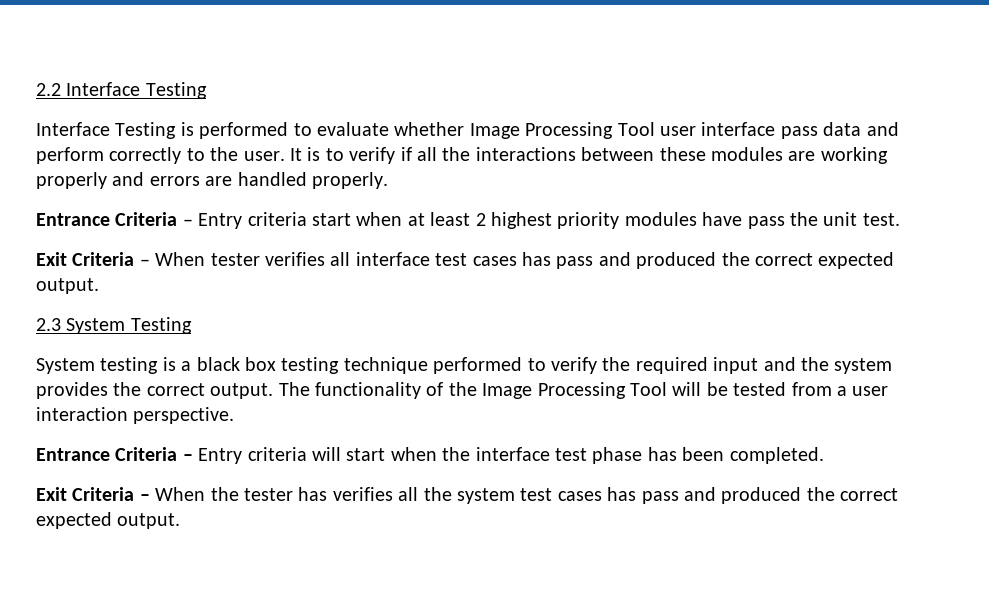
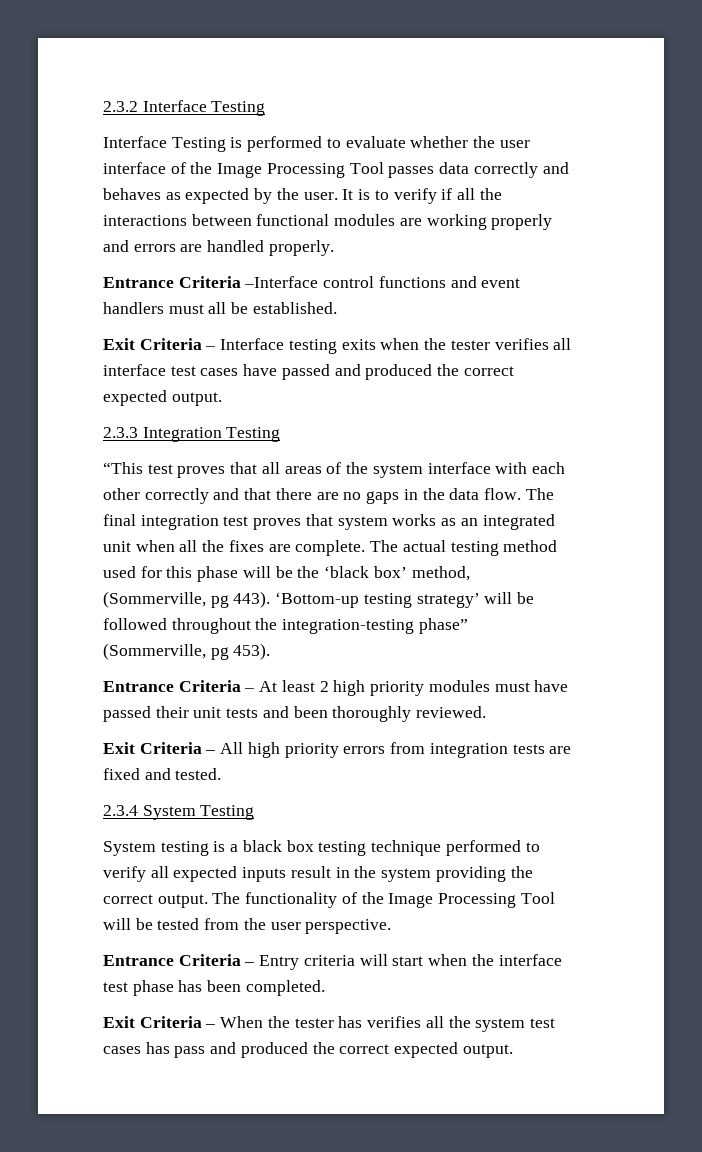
- 2.2 Interface Testing
+ 2.3.2 Interface Testing
- Interface Testing is performed to evaluate whether Image Processing Tool user interface pass data and perform correctly to the user.
+ Interface Testing is performed to evaluate whether the user interface of the Image Processing Tool passes data correctly and behaves as expected by the user.
- It is to verify if all the interactions between these modules are working properly and errors are handled properly.
+ It is to verify if all the interactions between functional modules are working properly and errors are handled properly.
- Entrance Criteria – Entry criteria start when at least 2 highest priority modules have pass the unit test.
- Exit Criteria – When tester verifies all interface test cases has pass and produced the correct expected output.
+ Entrance Criteria –Interface control functions and event handlers must all be established.
+ Exit Criteria – Interface testing exits when the tester verifies all interface test cases have passed and produced the correct expected output.
- 2.3 System Testing
+ 2.3.3 Integration Testing
+ “This test proves that all areas of the system interface with each other correctly and that there are no gaps in the data flow. The final integration test proves that system works as an integrated unit when all the fixes are complete. The actual testing method used for this phase will be the ‘black box’ method, (Sommerville, pg 443). ‘Bottom-up testing strategy’ will be followed throughout the integration-testing phase” (Sommerville, pg 453).
+ Entrance Criteria – At least 2 high priority modules must have passed their unit tests and been thoroughly reviewed.
+ Exit Criteria – All high priority errors from integration tests are fixed and tested.
+ 2.3.4 System Testing
- System testing is a black box testing technique performed to verify the required input and the system provides the correct output.
+ System testing is a black box testing technique performed to verify all expected inputs result in the system providing the correct output.
- The functionality of the Image Processing Tool will be tested from a user interaction perspective.
+ The functionality of the Image Processing Tool will be tested from the user perspective.

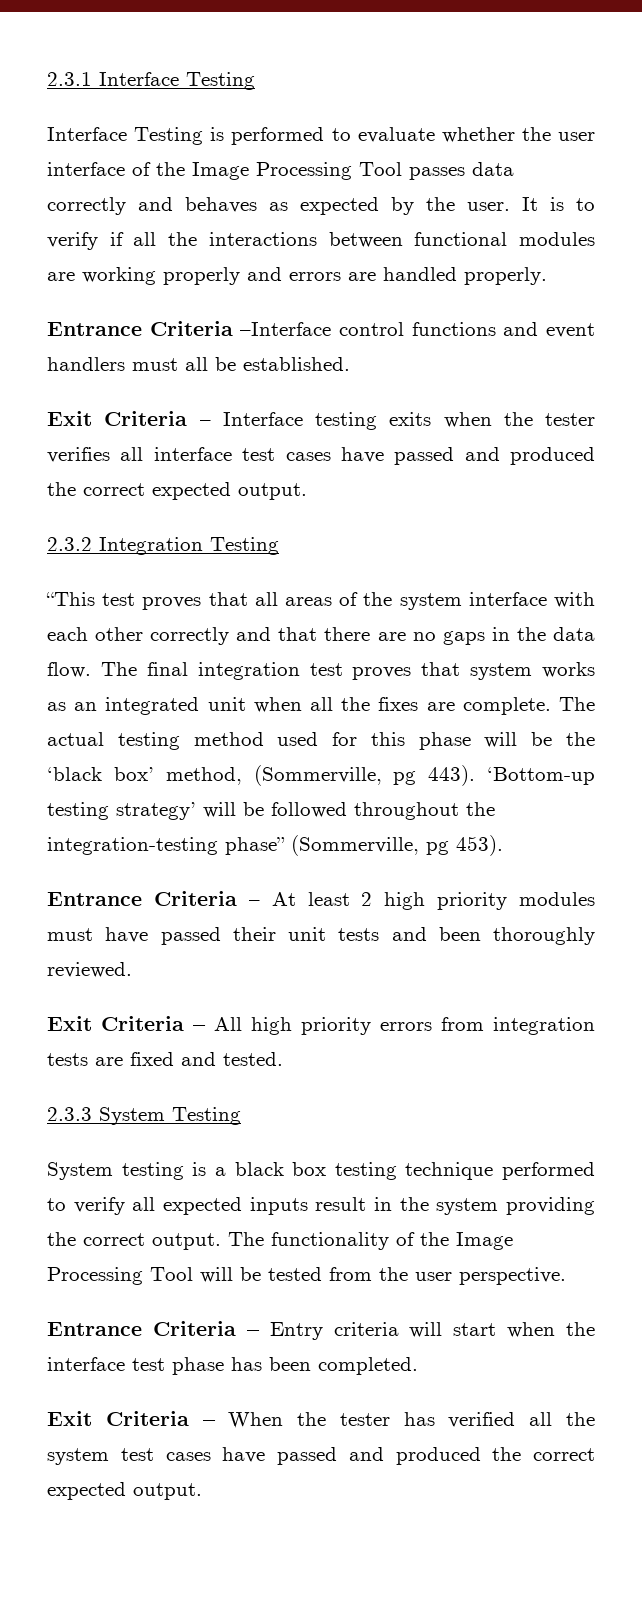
- 2.3.2 Interface Testing
+ 2.3.1 Interface Testing
- 2.3.3 Integration Testing
+ 2.3.2 Integration Testing
- 2.3.4 System Testing
+ 2.3.3 System Testing
- Exit Criteria – When the tester has verifies all the system test cases has pass and produced the correct expected output.
+ Exit Criteria – When the tester has verified all the system test cases have passed and produced the correct expected output.

